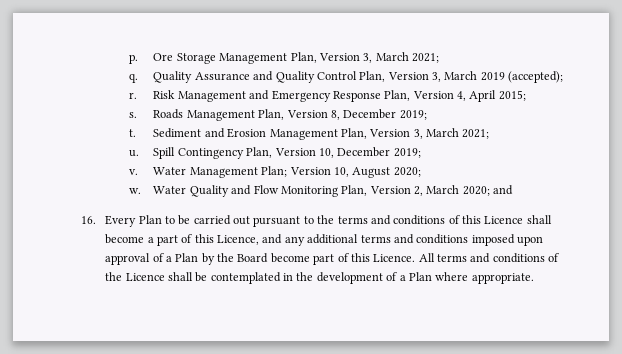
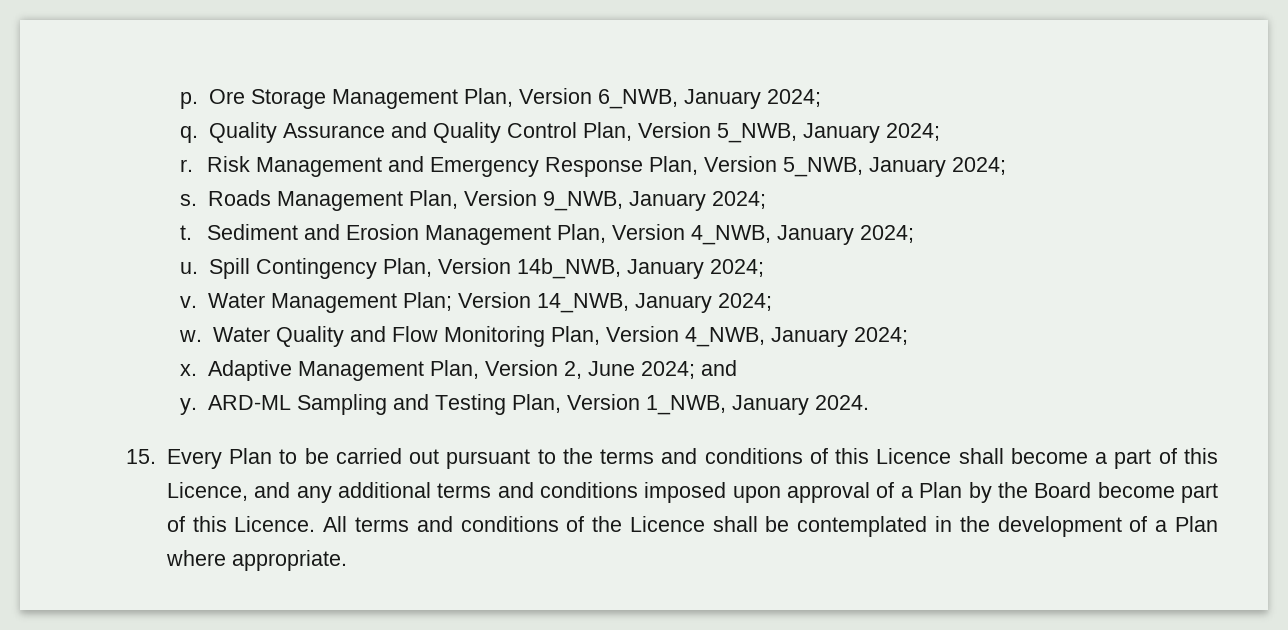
- p. Ore Storage Management Plan, Version 3, March 2021;
+ p. Ore Storage Management Plan, Version 6_NWB, January 2024;
- Quality Assurance and Quality Control Plan, Version 3, March 2019 (accepted);
+ Quality Assurance and Quality Control Plan, Version 5_NWB, January 2024;
- Risk Management and Emergency Response Plan, Version 4, April 2015;
+ Risk Management and Emergency Response Plan, Version 5_NWB, January 2024;
- Roads Management Plan, Version 8, December 2019;
+ Roads Management Plan, Version 9_NWB, January 2024;
- Sediment and Erosion Management Plan, Version 3, March 2021;
+ Sediment and Erosion Management Plan, Version 4_NWB, January 2024;
- Spill Contingency Plan, Version 10, December 2019;
+ Spill Contingency Plan, Version 14b_NWB, January 2024;
- Water Management Plan; Version 10, August 2020;
+ Water Management Plan; Version 14_NWB, January 2024;
- Water Quality and Flow Monitoring Plan, Version 2, March 2020; and
- 16. Every Plan to be carried out pursuant to the terms and conditions of this Licence shall become a part of this Licence, and any additional terms and conditions imposed upon approval of a Plan by the Board become part of this Licence.
+ Water Quality and Flow Monitoring Plan, Version 4_NWB, January 2024;
+ x. Adaptive Management Plan, Version 2, June 2024; and
+ y. ARD-ML Sampling and Testing Plan, Version 1_NWB, January 2024.
+ 15. Every Plan to be carried out pursuant to the terms and conditions of this Licence shall become a part of this Licence, and any additional terms and conditions imposed upon approval of a Plan by the Board become part of this Licence.

